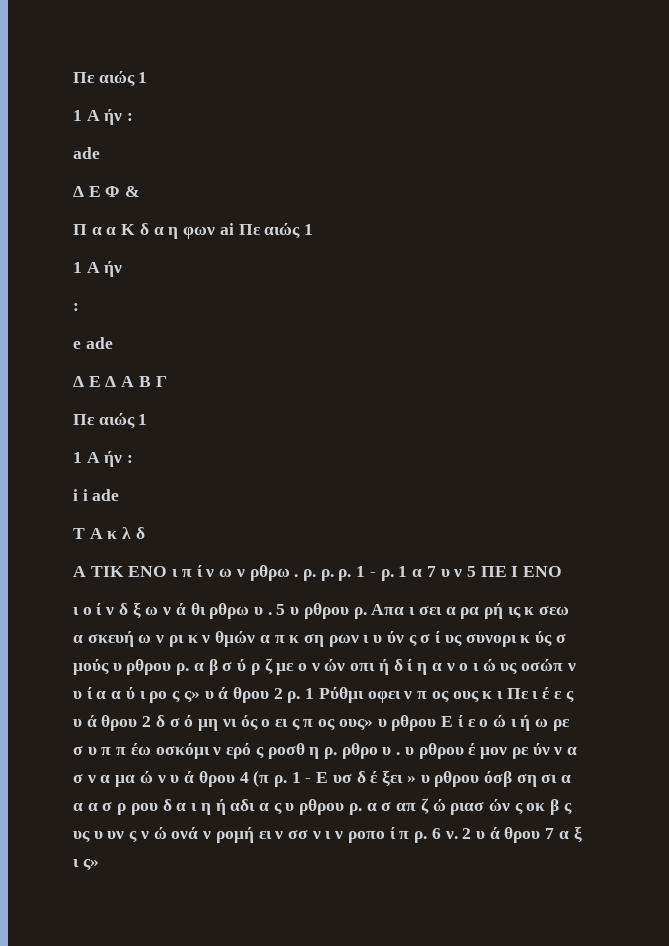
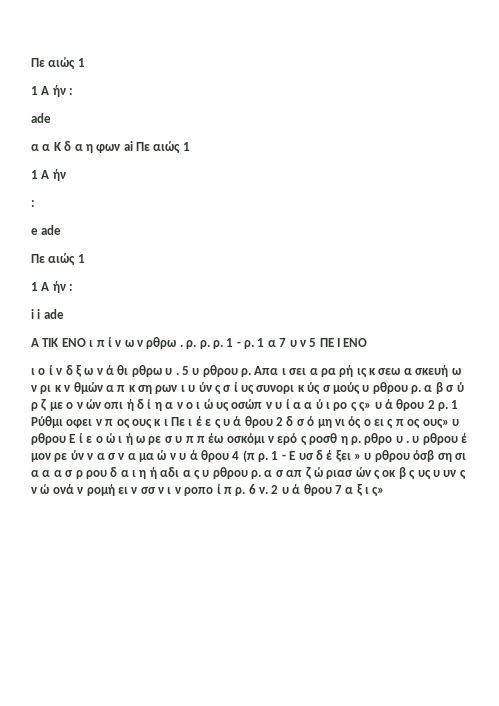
- Δ Ε Φ &
- Π α α Κ δ α η φων ai Πε αιώς 1
+ α α Κ δ α η φων ai Πε αιώς 1
- Δ Ε Δ Α Β Γ
- Τ Α κ λ δ

